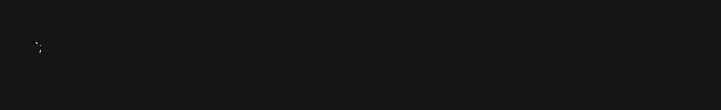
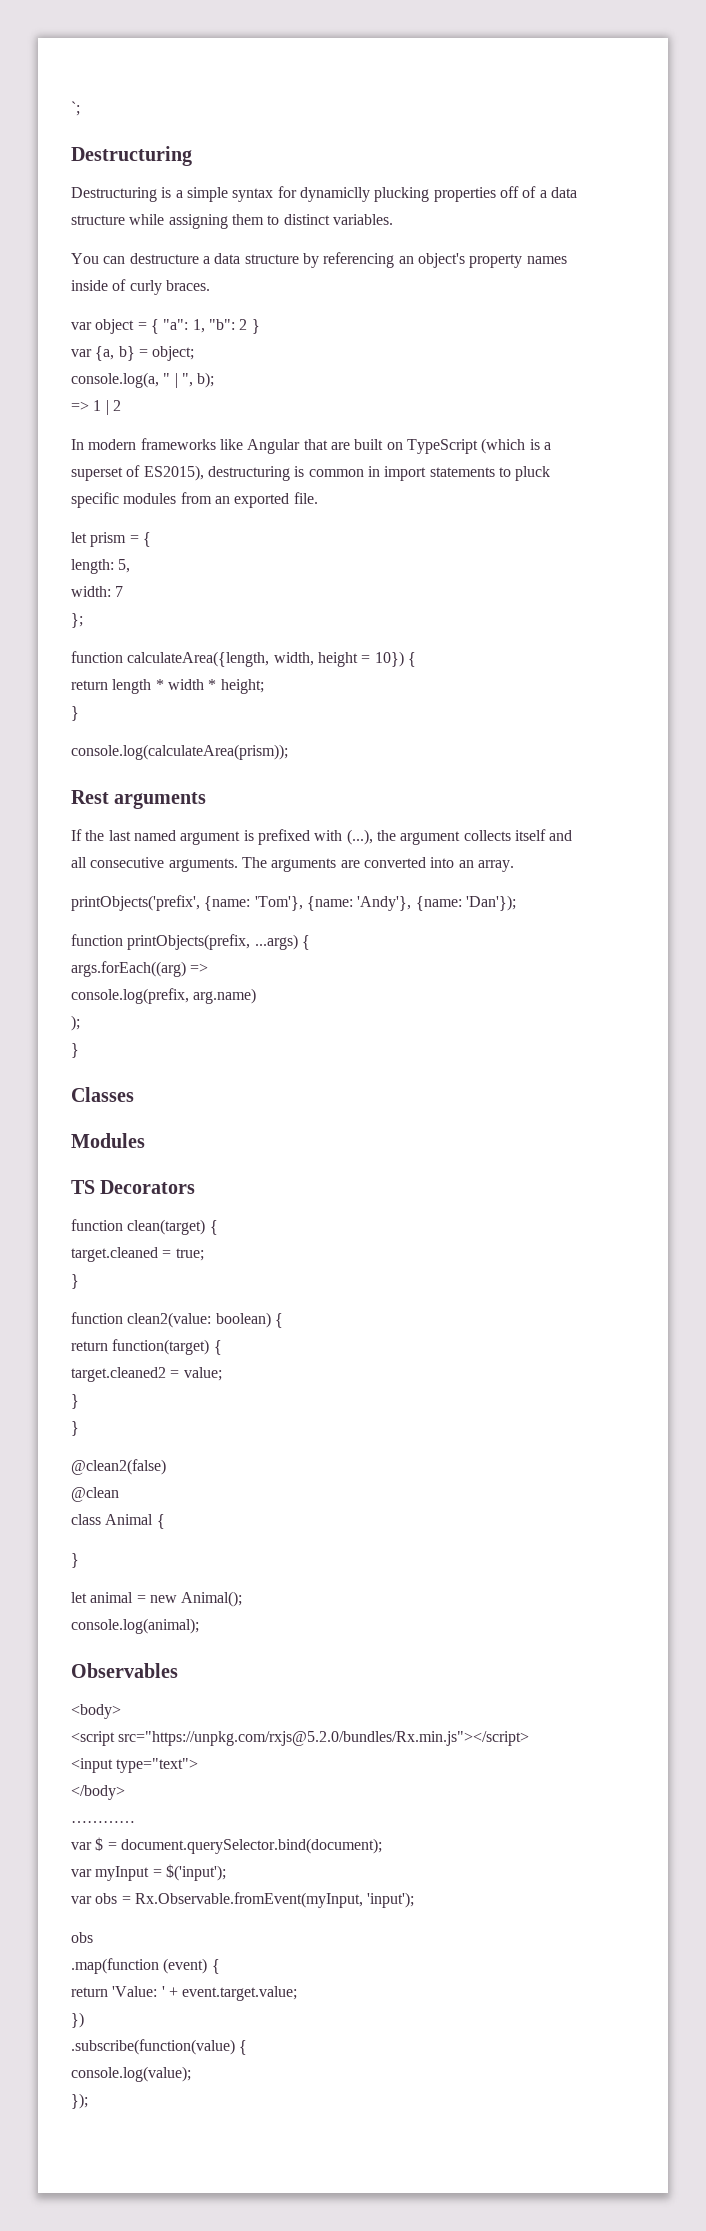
  `;
+ Destructuring
+ Destructuring is a simple syntax for dynamiclly plucking properties off of a data structure while assigning them to distinct variables.
+ You can destructure a data structure by referencing an object's property names inside of curly braces.
+ var object = { "a": 1, "b": 2 }
+ var {a, b} = object;
+ console.log(a, " | ", b);
+ => 1 | 2
+ In modern frameworks like Angular that are built on TypeScript (which is a superset of ES2015), destructuring is common in import statements to pluck specific modules from an exported file.
+ let prism = {
+ length: 5,
+ width: 7
+ };
+ function calculateArea({length, width, height = 10}) {
+ return length * width * height;
+ }
+ console.log(calculateArea(prism));
+ Rest arguments
+ If the last named argument is prefixed with (...), the argument collects itself and all consecutive arguments. The arguments are converted into an array.
+ printObjects('prefix', {name: 'Tom'}, {name: 'Andy'}, {name: 'Dan'});
+ function printObjects(prefix, ...args) {
+ args.forEach((arg) =>
+ console.log(prefix, arg.name)
+ );
+ }
+ Classes
+ Modules
+ TS Decorators
+ function clean(target) {
+ target.cleaned = true;
+ }
+ function clean2(value: boolean) {
+ return function(target) {
+ target.cleaned2 = value;
+ }
+ }
+ @clean2(false)
+ @clean
+ class Animal {
+ }
+ let animal = new Animal();
+ console.log(animal);
+ Observables
+ <body>
+ <script src="https://unpkg.com/rxjs@5.2.0/bundles/Rx.min.js"></script>
+ <input type="text">
+ </body>
+ …………
+ var $ = document.querySelector.bind(document);
+ var myInput = $('input');
+ var obs = Rx.Observable.fromEvent(myInput, 'input');
+ obs
+ .map(function (event) {
+ return 'Value: ' + event.target.value;
+ })
+ .subscribe(function(value) {
+ console.log(value);
+ });

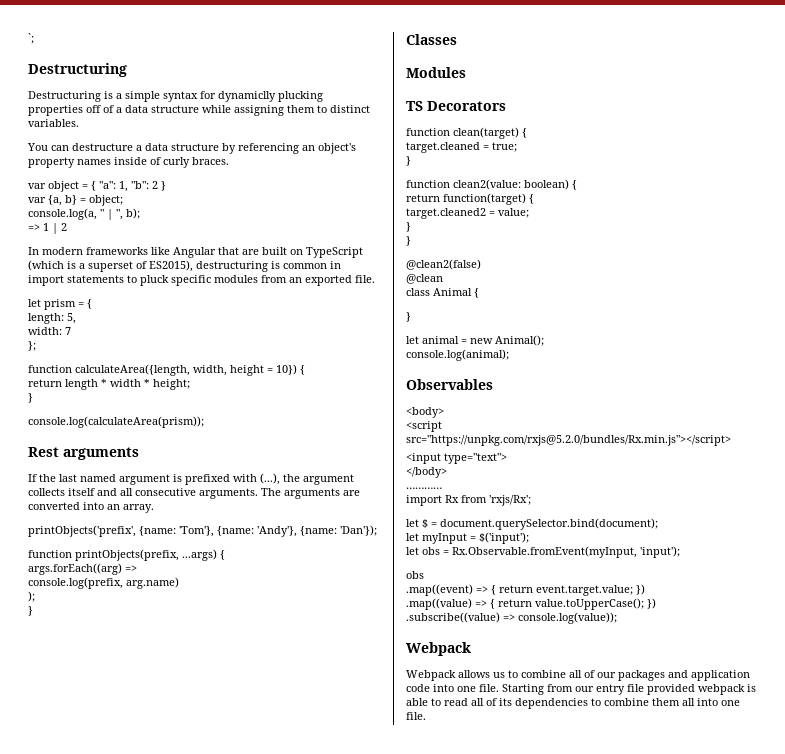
- var $ = document.querySelector.bind(document);
+ import Rx from 'rxjs/Rx';
+ let $ = document.querySelector.bind(document);
- var myInput = $('input');
+ let myInput = $('input');
- var obs = Rx.Observable.fromEvent(myInput, 'input');
+ let obs = Rx.Observable.fromEvent(myInput, 'input');
- .map(function (event) {
- return 'Value: ' + event.target.value;
- })
- .subscribe(function(value) {
- console.log(value);
- });
+ .map((event) => { return event.target.value; })
+ .map((value) => { return value.toUpperCase(); })
+ .subscribe((value) => console.log(value));
+ Webpack
+ Webpack allows us to combine all of our packages and application code into one file. Starting from our entry file provided webpack is able to read all of its dependencies to combine them all into one file.

